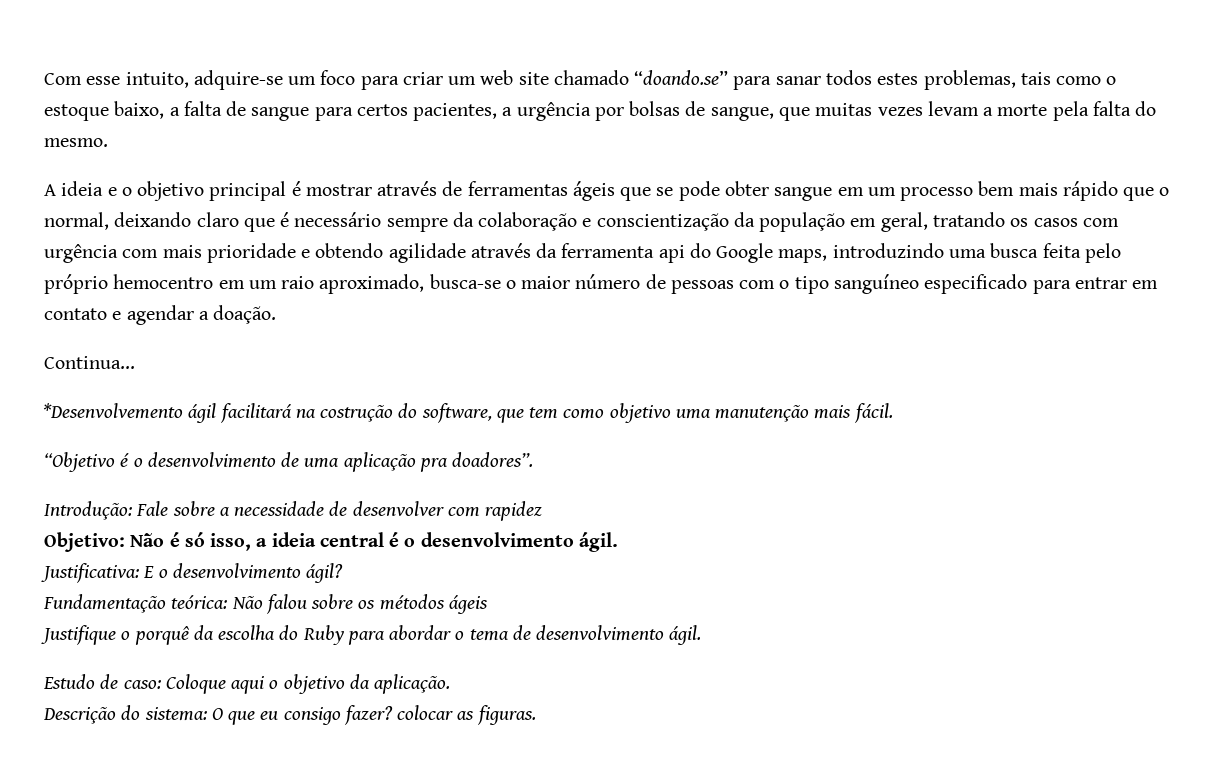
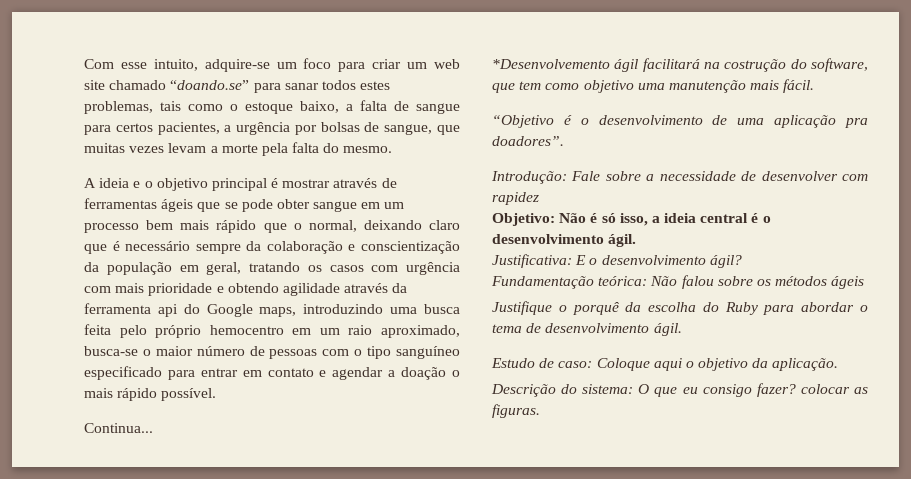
- A ideia e o objetivo principal é mostrar através de ferramentas ágeis que se pode obter sangue em um processo bem mais rápido que o normal, deixando claro que é necessário sempre da colaboração e conscientização da população em geral, tratando os casos com urgência com mais prioridade e obtendo agilidade através da ferramenta api do Google maps, introduzindo uma busca feita pelo próprio hemocentro em um raio aproximado, busca-se o maior número de pessoas com o tipo sanguíneo especificado para entrar em contato e agendar a doação.
+ A ideia e o objetivo principal é mostrar através de ferramentas ágeis que se pode obter sangue em um processo bem mais rápido que o normal, deixando claro que é necessário sempre da colaboração e conscientização da população em geral, tratando os casos com urgência com mais prioridade e obtendo agilidade através da ferramenta api do Google maps, introduzindo uma busca feita pelo próprio hemocentro em um raio aproximado, busca-se o maior número de pessoas com o tipo sanguíneo especificado para entrar em contato e agendar a doação o mais rápido possível.

